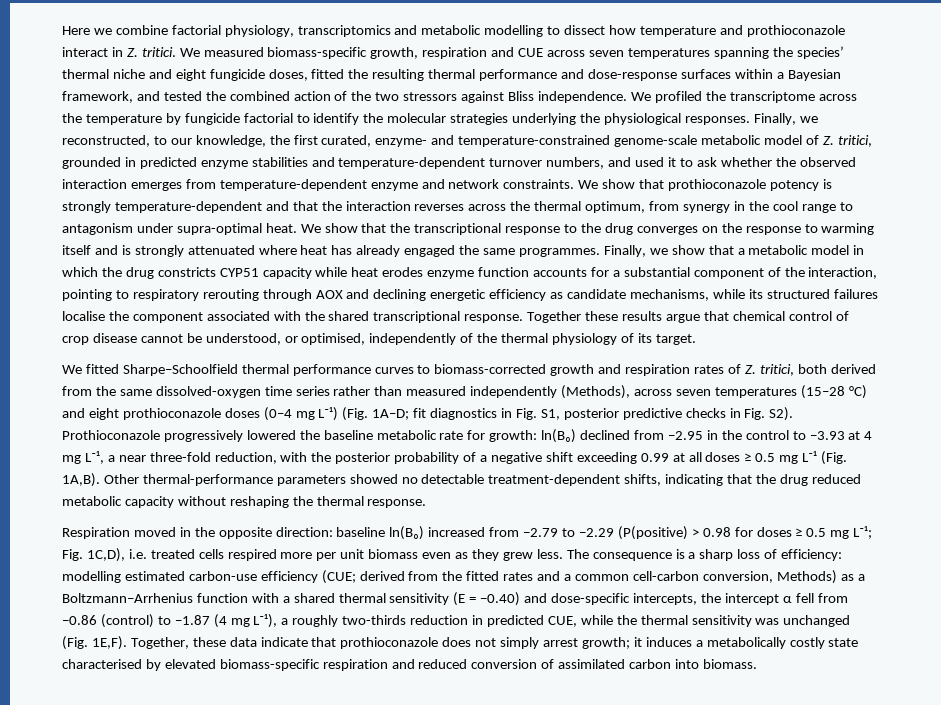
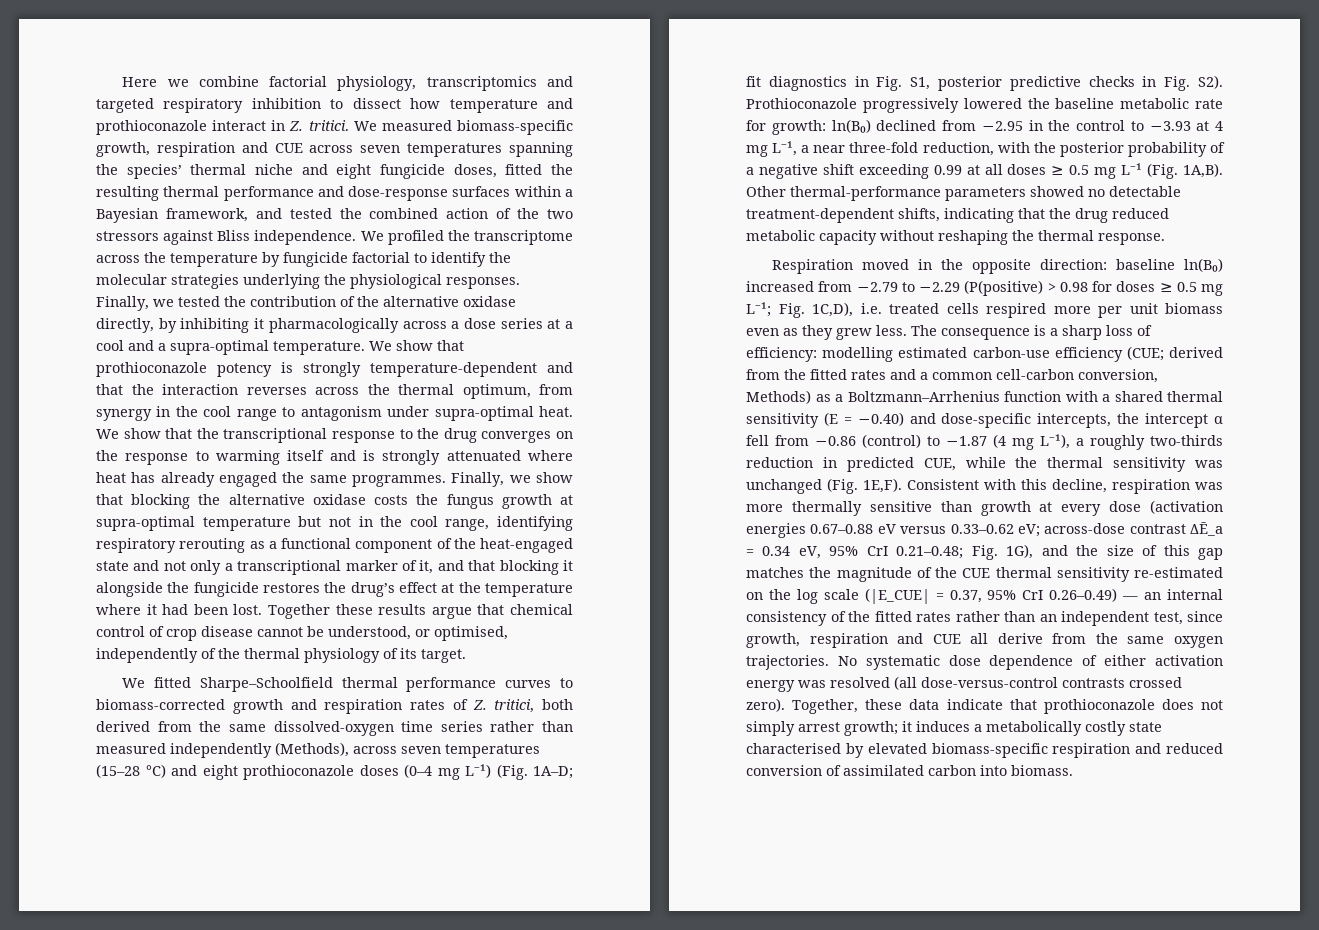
- Here we combine factorial physiology, transcriptomics and metabolic modelling to dissect how temperature and prothioconazole interact in Z. tritici.
+ Here we combine factorial physiology, transcriptomics and targeted respiratory inhibition to dissect how temperature and prothioconazole interact in Z. tritici.
- Finally, we reconstructed, to our knowledge, the first curated, enzyme- and temperature-constrained genome-scale metabolic model of Z. tritici, grounded in predicted enzyme stabilities and temperature-dependent turnover numbers, and used it to ask whether the observed interaction emerges from temperature-dependent enzyme and network constraints.
+ Finally, we tested the contribution of the alternative oxidase directly, by inhibiting it pharmacologically across a dose series at a cool and a supra-optimal temperature.
- Finally, we show that a metabolic model in which the drug constricts CYP51 capacity while heat erodes enzyme function accounts for a substantial component of the interaction, pointing to respiratory rerouting through AOX and declining energetic efficiency as candidate mechanisms, while its structured failures localise the component associated with the shared transcriptional response.
+ Finally, we show that blocking the alternative oxidase costs the fungus growth at supra-optimal temperature but not in the cool range, identifying respiratory rerouting as a functional component of the heat-engaged state and not only a transcriptional marker of it, and that blocking it alongside the fungicide restores the drug’s effect at the temperature where it had been lost.
+ Consistent with this decline, respiration was more thermally sensitive than growth at every dose (activation energies 0.67–0.88 eV versus 0.33–0.62 eV; across-dose contrast ΔĒ_a = 0.34 eV, 95% CrI 0.21–0.48; Fig. 1G), and the size of this gap matches the magnitude of the CUE thermal sensitivity re-estimated on the log scale (|E_CUE| = 0.37, 95% CrI 0.26–0.49) — an internal consistency of the fitted rates rather than an independent test, since growth, respiration and CUE all derive from the same oxygen trajectories. No systematic dose dependence of either activation energy was resolved (all dose-versus-control contrasts crossed zero).

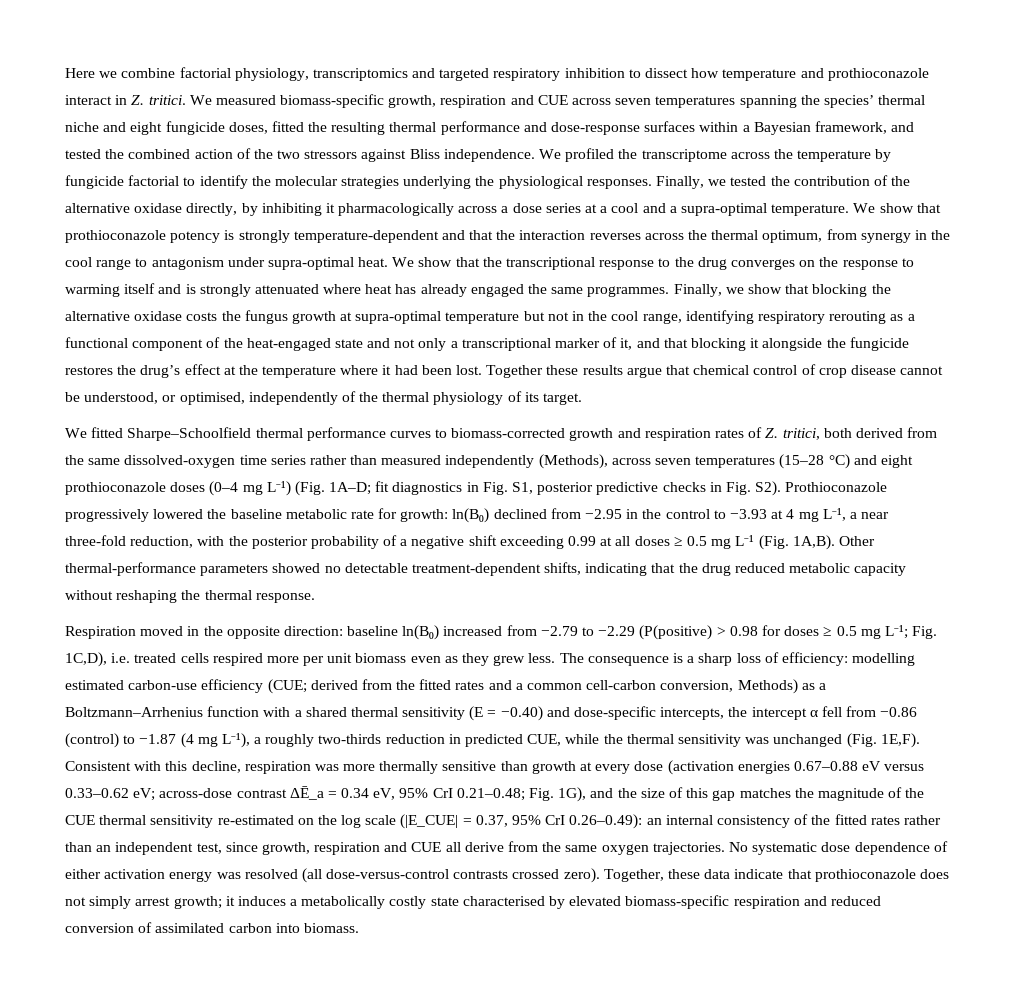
- Fig. 1G), and the size of this gap matches the magnitude of the CUE thermal sensitivity re-estimated on the log scale (|E_CUE| = 0.37, 95% CrI 0.26–0.49) — an internal consistency of the fitted rates rather than an independent test, since growth, respiration and CUE all derive from the same oxygen trajectories.
+ Fig. 1G), and the size of this gap matches the magnitude of the CUE thermal sensitivity re-estimated on the log scale (|E_CUE| = 0.37, 95% CrI 0.26–0.49): an internal consistency of the fitted rates rather than an independent test, since growth, respiration and CUE all derive from the same oxygen trajectories.

